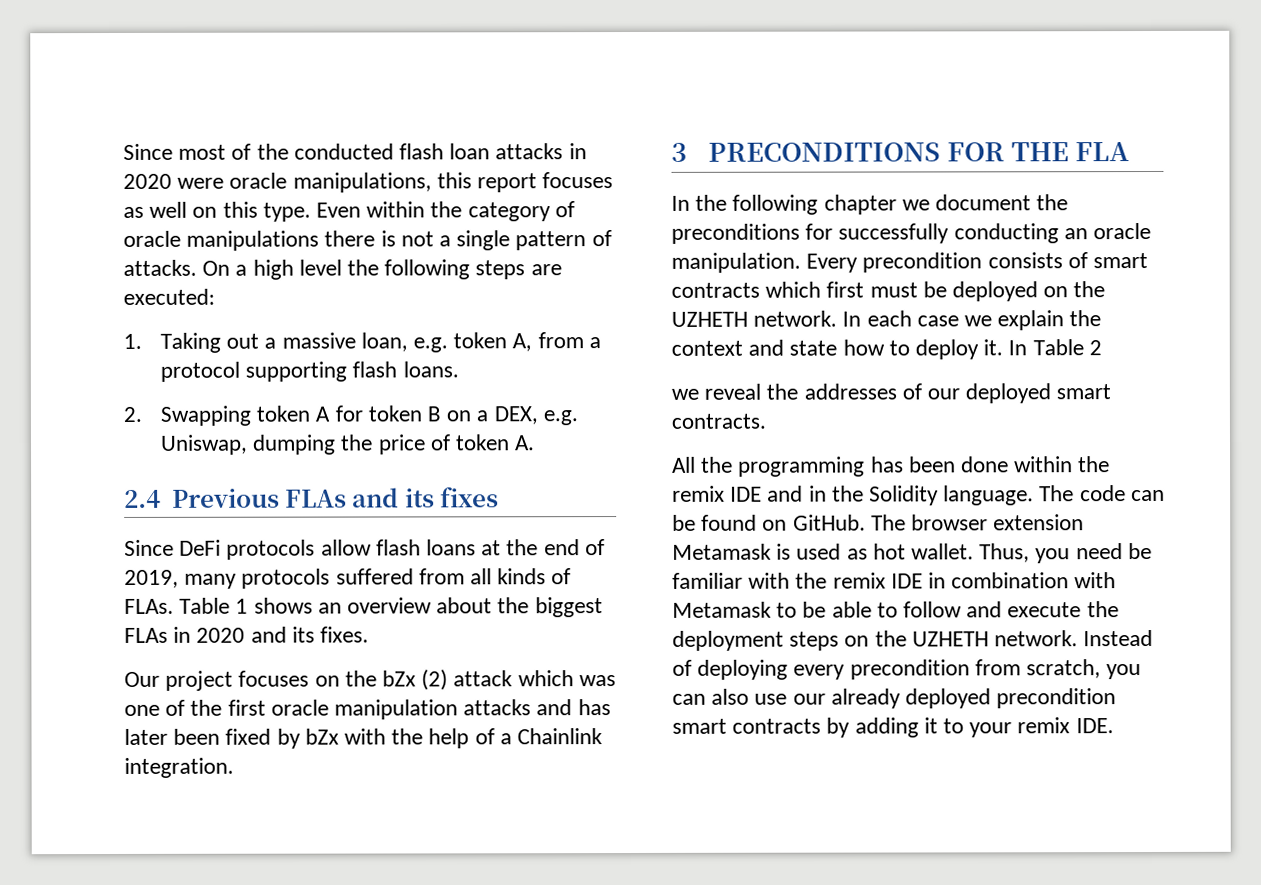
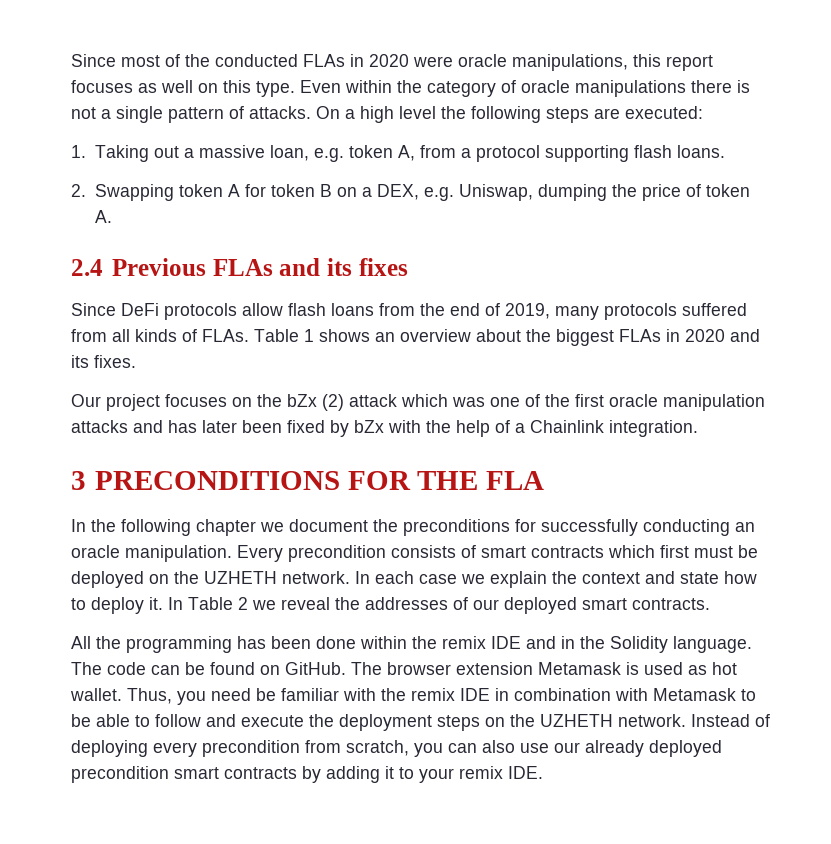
- Since most of the conducted flash loan attacks in 2020 were oracle manipulations, this report focuses as well on this type.
+ Since most of the conducted FLAs in 2020 were oracle manipulations, this report focuses as well on this type.
- Since DeFi protocols allow flash loans at the end of 2019, many protocols suffered from all kinds of FLAs.
+ Since DeFi protocols allow flash loans from the end of 2019, many protocols suffered from all kinds of FLAs.
- In Table 2
- we reveal the addresses of our deployed smart contracts.
+ In Table 2 we reveal the addresses of our deployed smart contracts.

